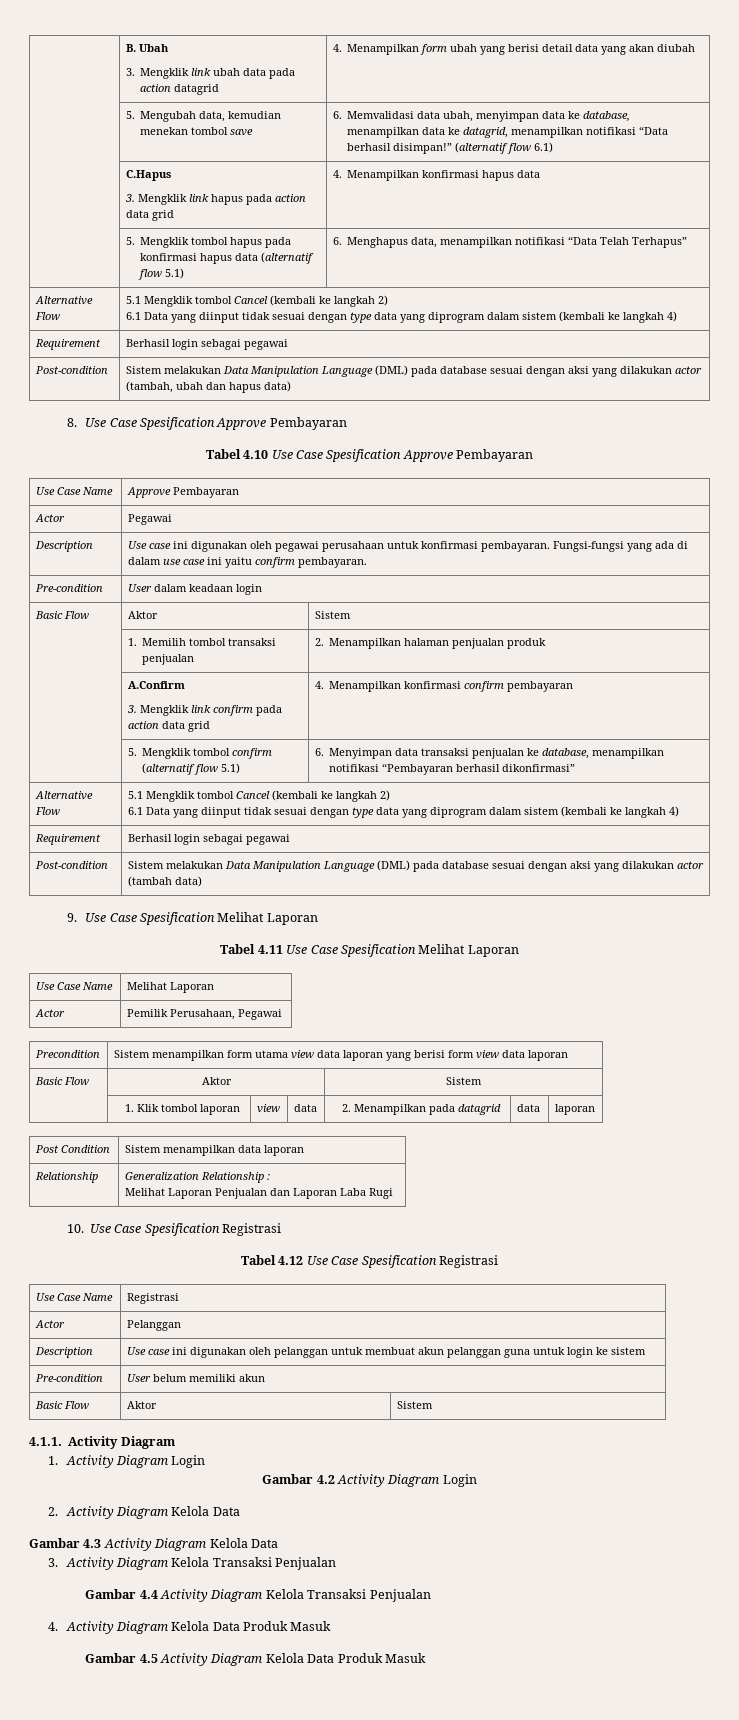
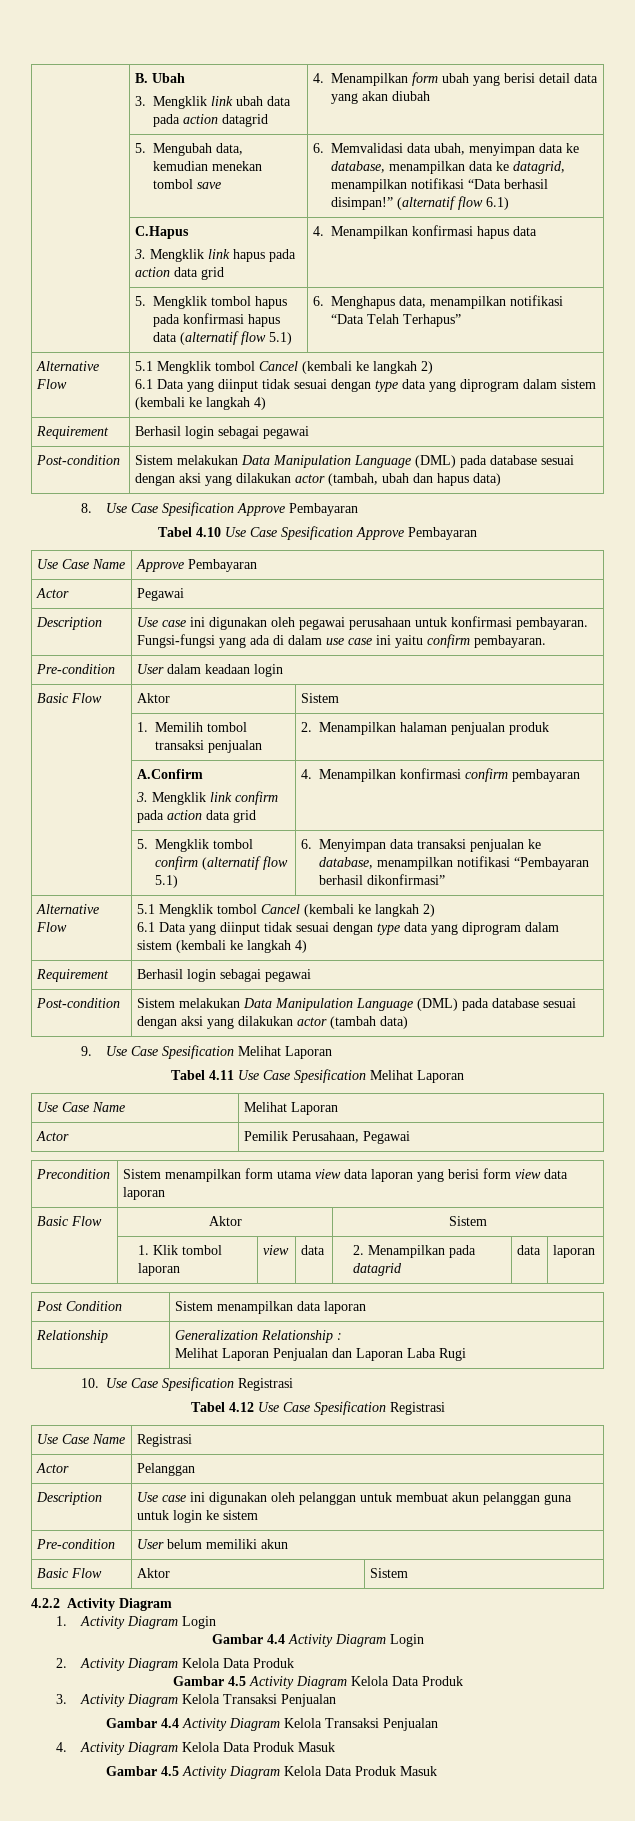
- 4.1.1. Activity Diagram
+ 4.2.2 Activity Diagram
- Gambar 4.2 Activity Diagram Login
+ Gambar 4.4 Activity Diagram Login
- 2. Activity Diagram Kelola Data
- Gambar 4.3 Activity Diagram Kelola Data
+ 2. Activity Diagram Kelola Data Produk
+ Gambar 4.5 Activity Diagram Kelola Data Produk

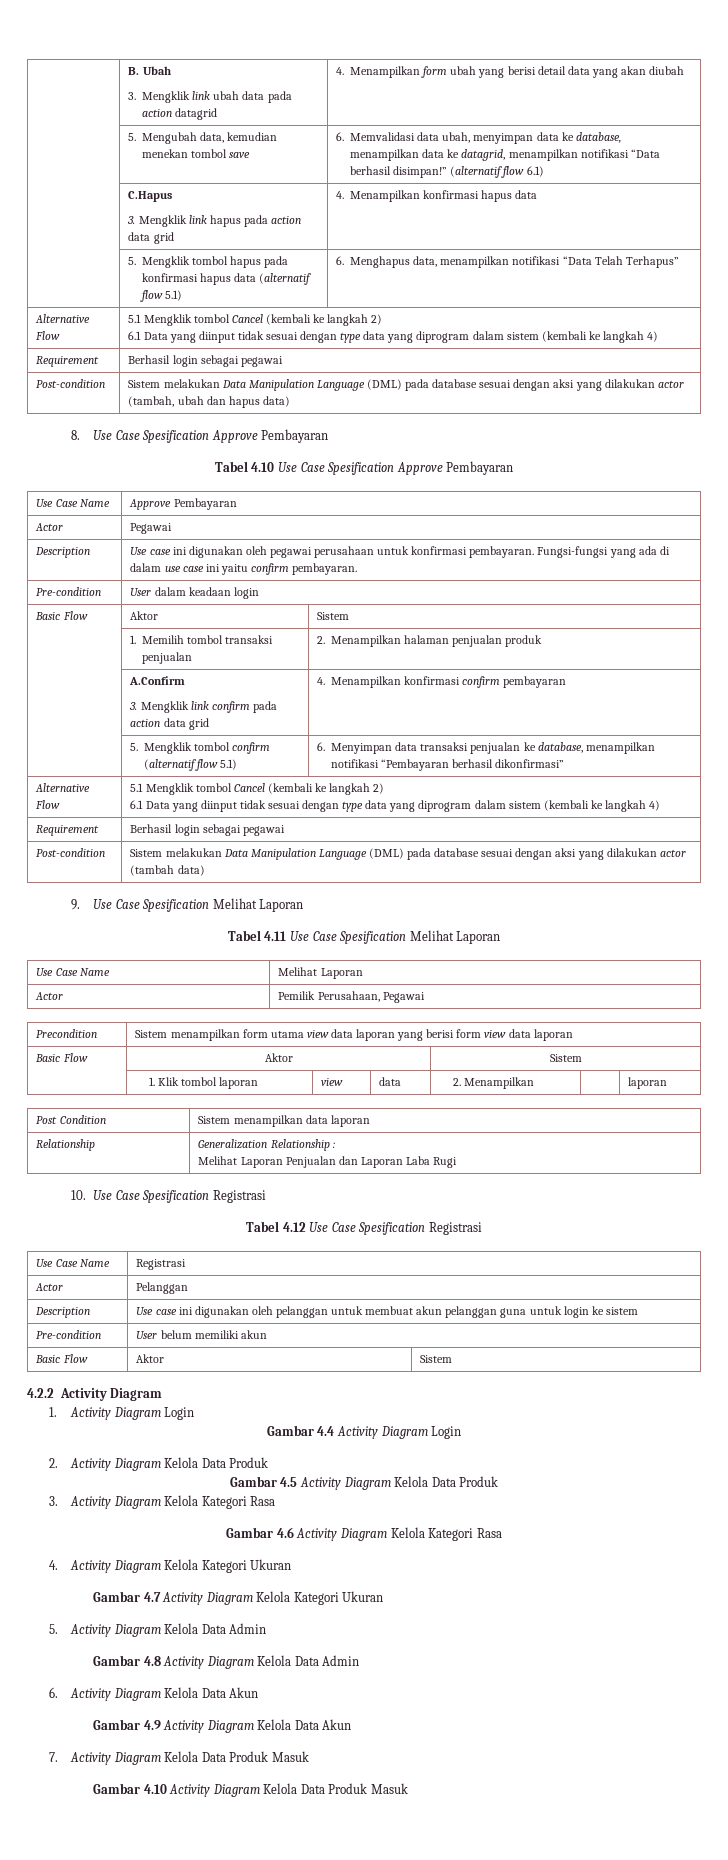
- | 1. Klik tombol laporan | view | data | 2. Menampilkan pada datagrid | data | laporan
+ | 1. Klik tombol laporan | view | data | 2. Menampilkan | | laporan
- 3. Activity Diagram Kelola Transaksi Penjualan
- Gambar 4.4 Activity Diagram Kelola Transaksi Penjualan
- 4. Activity Diagram Kelola Data Produk Masuk
+ 3. Activity Diagram Kelola Kategori Rasa
+ Gambar 4.6 Activity Diagram Kelola Kategori Rasa
+ 4. Activity Diagram Kelola Kategori Ukuran
+ Gambar 4.7 Activity Diagram Kelola Kategori Ukuran
+ 5. Activity Diagram Kelola Data Admin
+ Gambar 4.8 Activity Diagram Kelola Data Admin
+ 6. Activity Diagram Kelola Data Akun
+ Gambar 4.9 Activity Diagram Kelola Data Akun
+ 7. Activity Diagram Kelola Data Produk Masuk
- Gambar 4.5 Activity Diagram Kelola Data Produk Masuk
+ Gambar 4.10 Activity Diagram Kelola Data Produk Masuk

